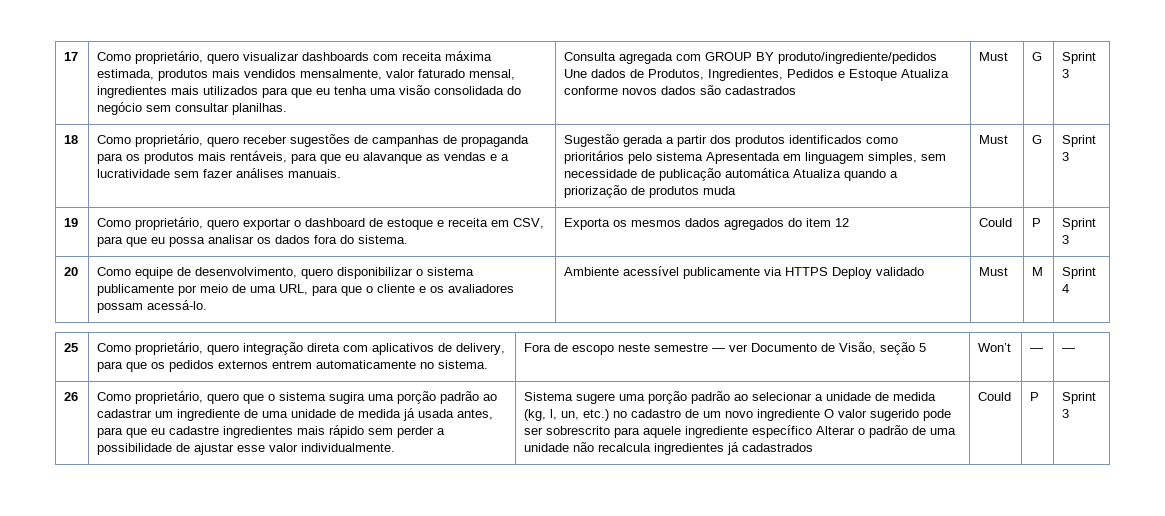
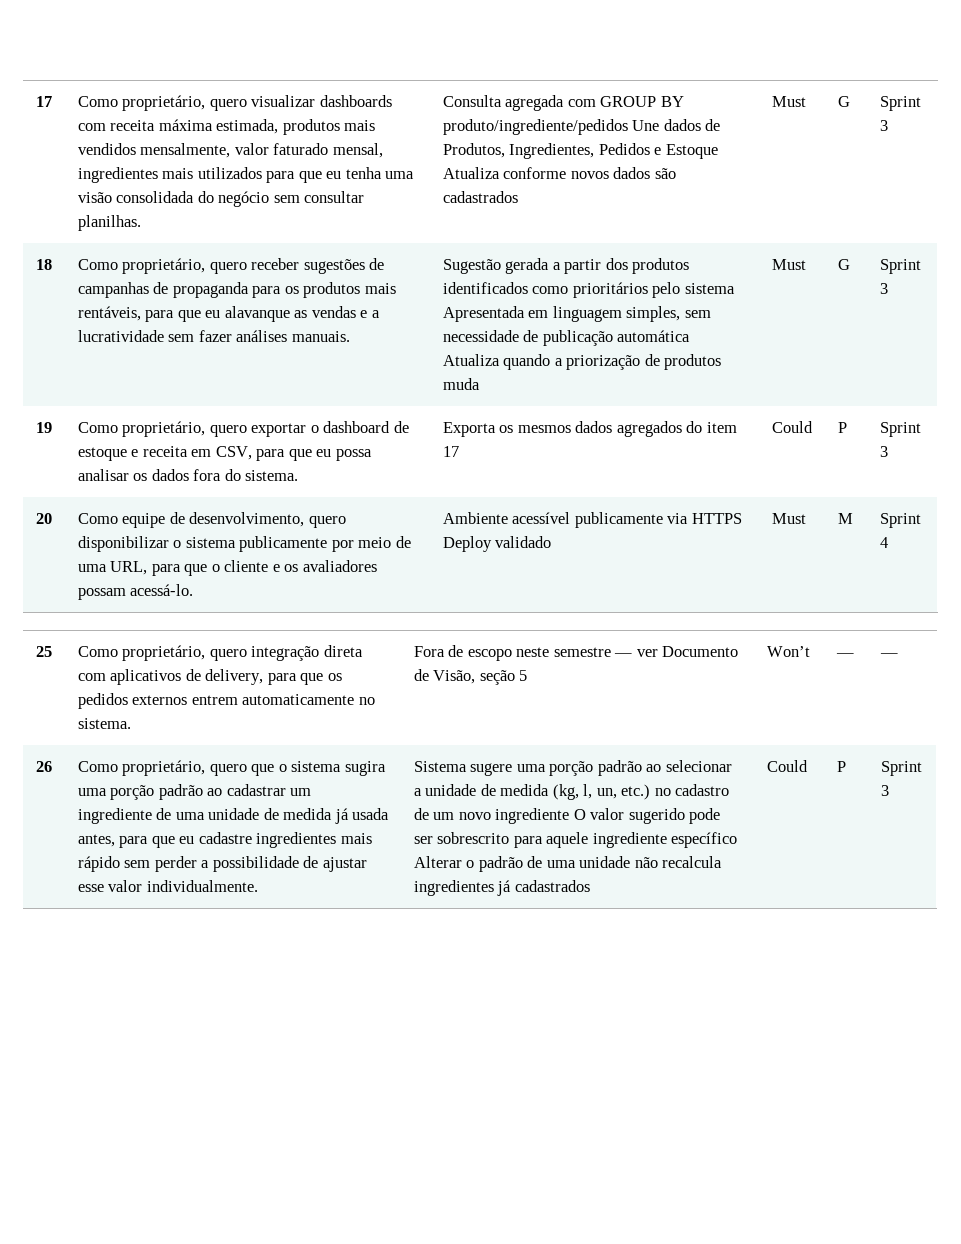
- 19 | Como proprietário, quero exportar o dashboard de estoque e receita em CSV, para que eu possa analisar os dados fora do sistema. | Exporta os mesmos dados agregados do item 12 | Could | P | Sprint 3
+ 19 | Como proprietário, quero exportar o dashboard de estoque e receita em CSV, para que eu possa analisar os dados fora do sistema. | Exporta os mesmos dados agregados do item 17 | Could | P | Sprint 3

